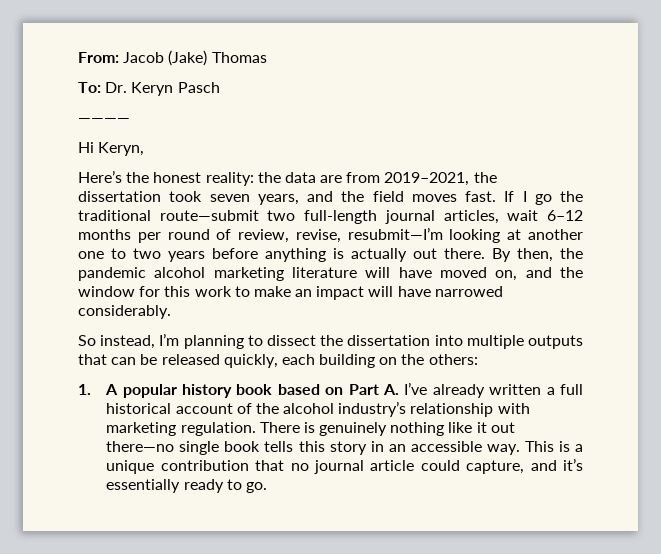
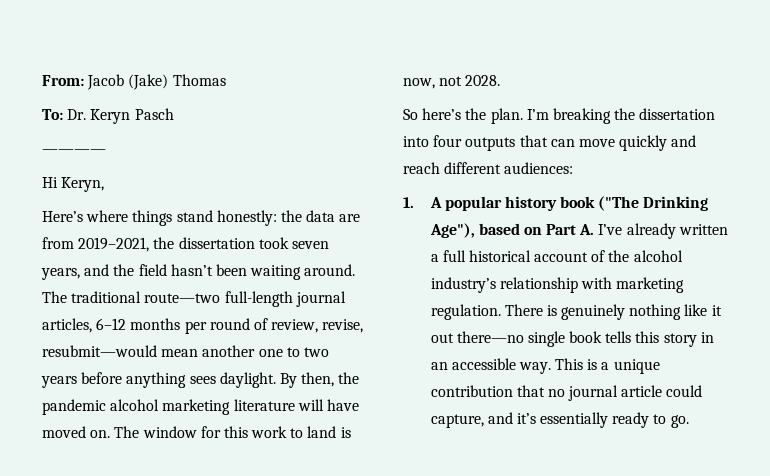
- Here’s the honest reality: the data are from 2019–2021, the dissertation took seven years, and the field moves fast. If I go the traditional route—submit two full-length journal articles, wait 6–12 months per round of review, revise, resubmit—I’m looking at another one to two years before anything is actually out there.
+ Here’s where things stand honestly: the data are from 2019–2021, the dissertation took seven years, and the field hasn’t been waiting around. The traditional route—two full-length journal articles, 6–12 months per round of review, revise, resubmit—would mean another one to two years before anything sees daylight.
- By then, the pandemic alcohol marketing literature will have moved on, and the window for this work to make an impact will have narrowed considerably.
- So instead, I’m planning to dissect the dissertation into multiple outputs that can be released quickly, each building on the others:
+ By then, the pandemic alcohol marketing literature will have moved on. The window for this work to land is now, not 2028.
+ So here’s the plan. I’m breaking the dissertation into four outputs that can move quickly and reach different audiences:
- 1. A popular history book based on Part A. I’ve already written a full historical account of the alcohol industry’s relationship with marketing regulation.
+ 1. A popular history book ("The Drinking Age"), based on Part A. I’ve already written a full historical account of the alcohol industry’s relationship with marketing regulation.

